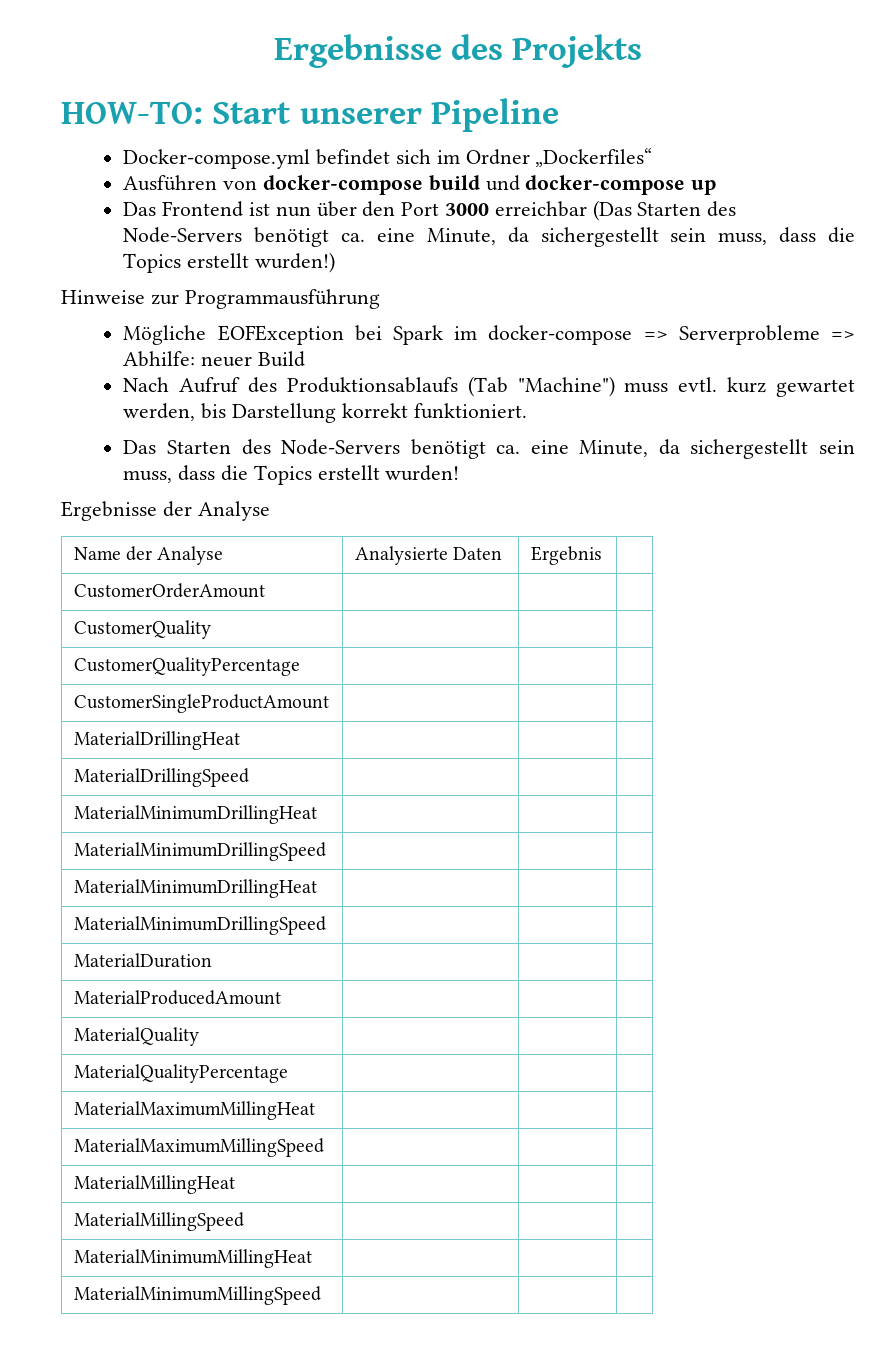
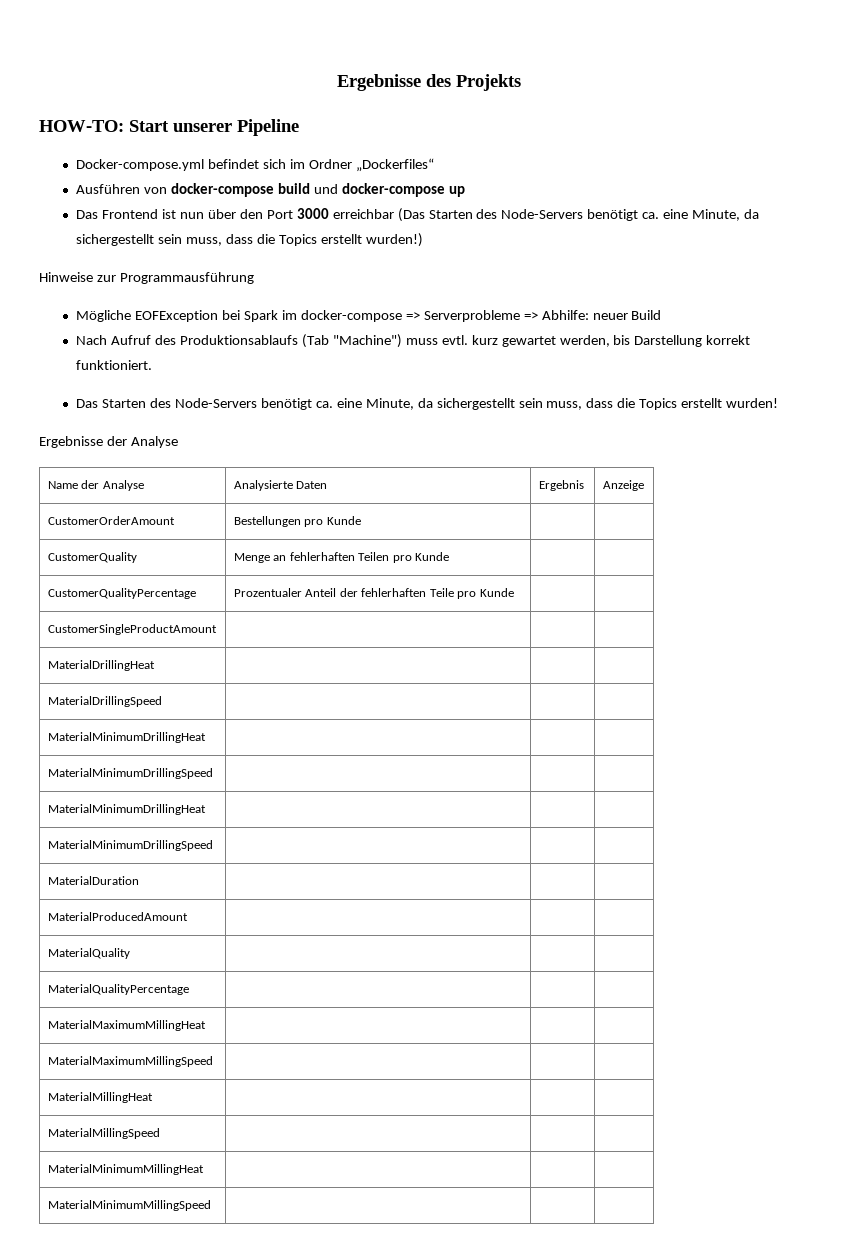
- Name der Analyse | Analysierte Daten | Ergebnis |
+ Name der Analyse | Analysierte Daten | Ergebnis | Anzeige
- CustomerOrderAmount | | |
- CustomerQuality | | |
- CustomerQualityPercentage | | |
+ CustomerOrderAmount | Bestellungen pro Kunde | |
+ CustomerQuality | Menge an fehlerhaften Teilen pro Kunde | |
+ CustomerQualityPercentage | Prozentualer Anteil der fehlerhaften Teile pro Kunde | |

